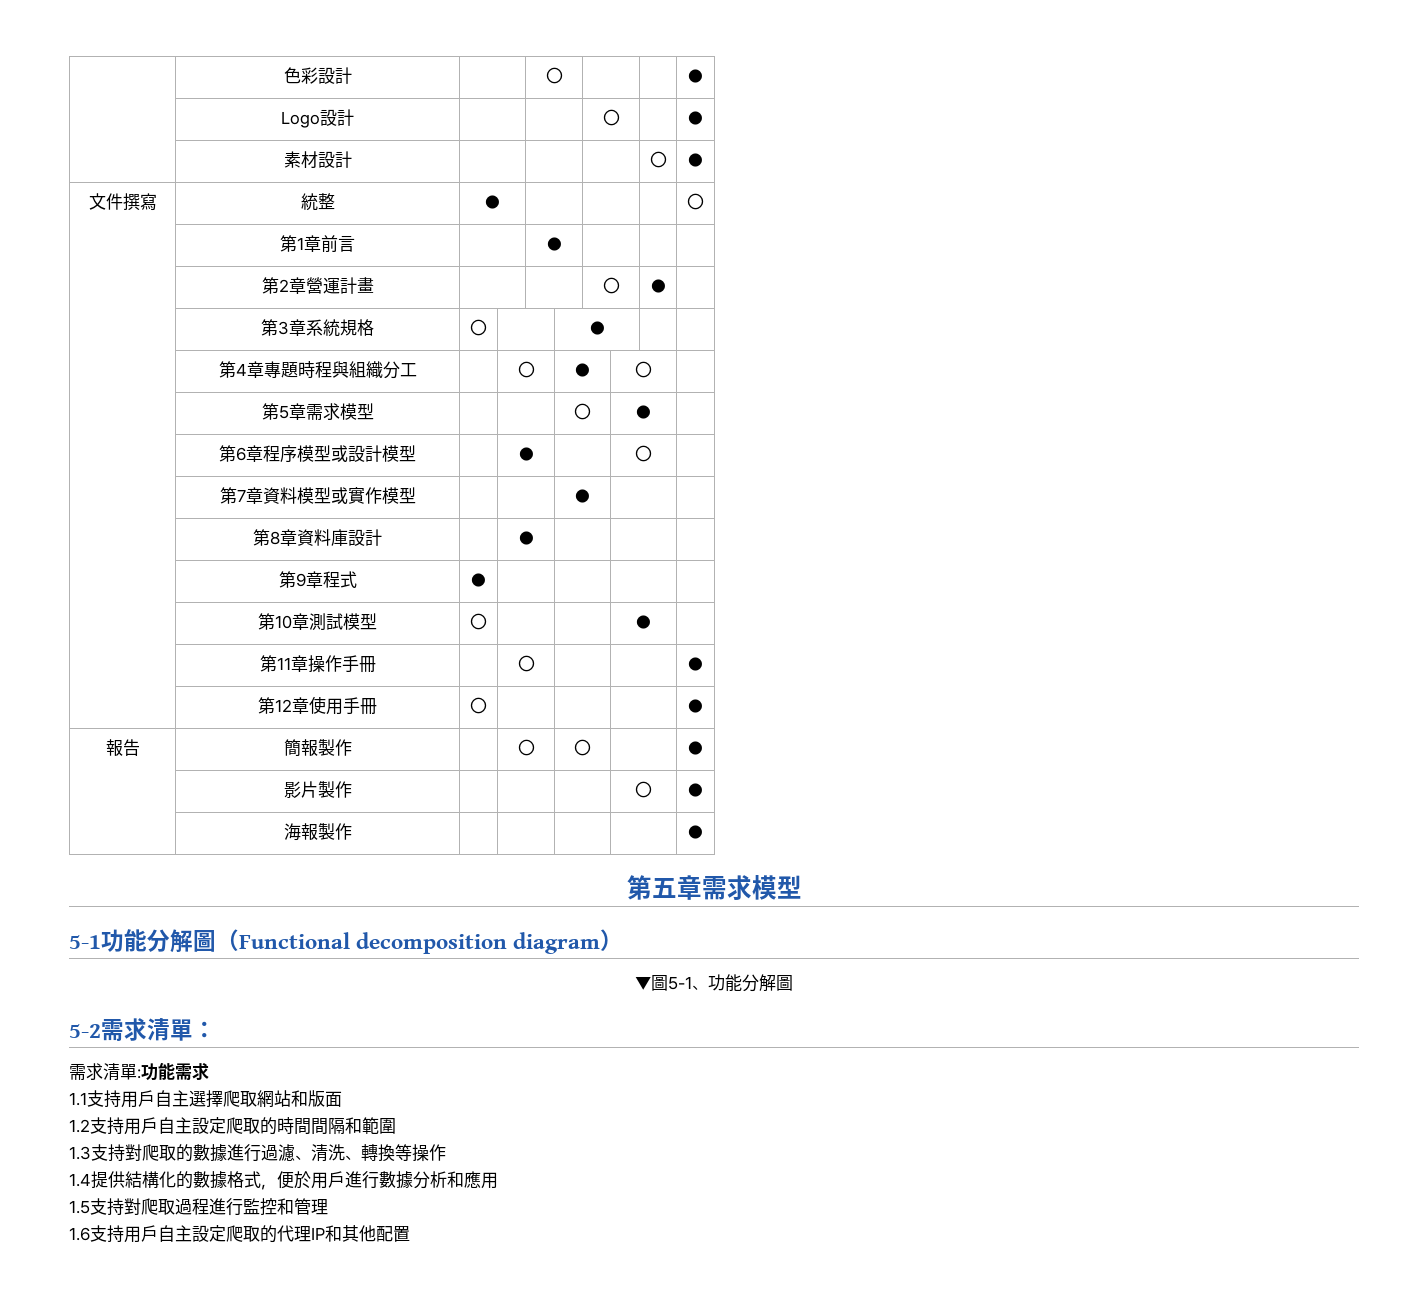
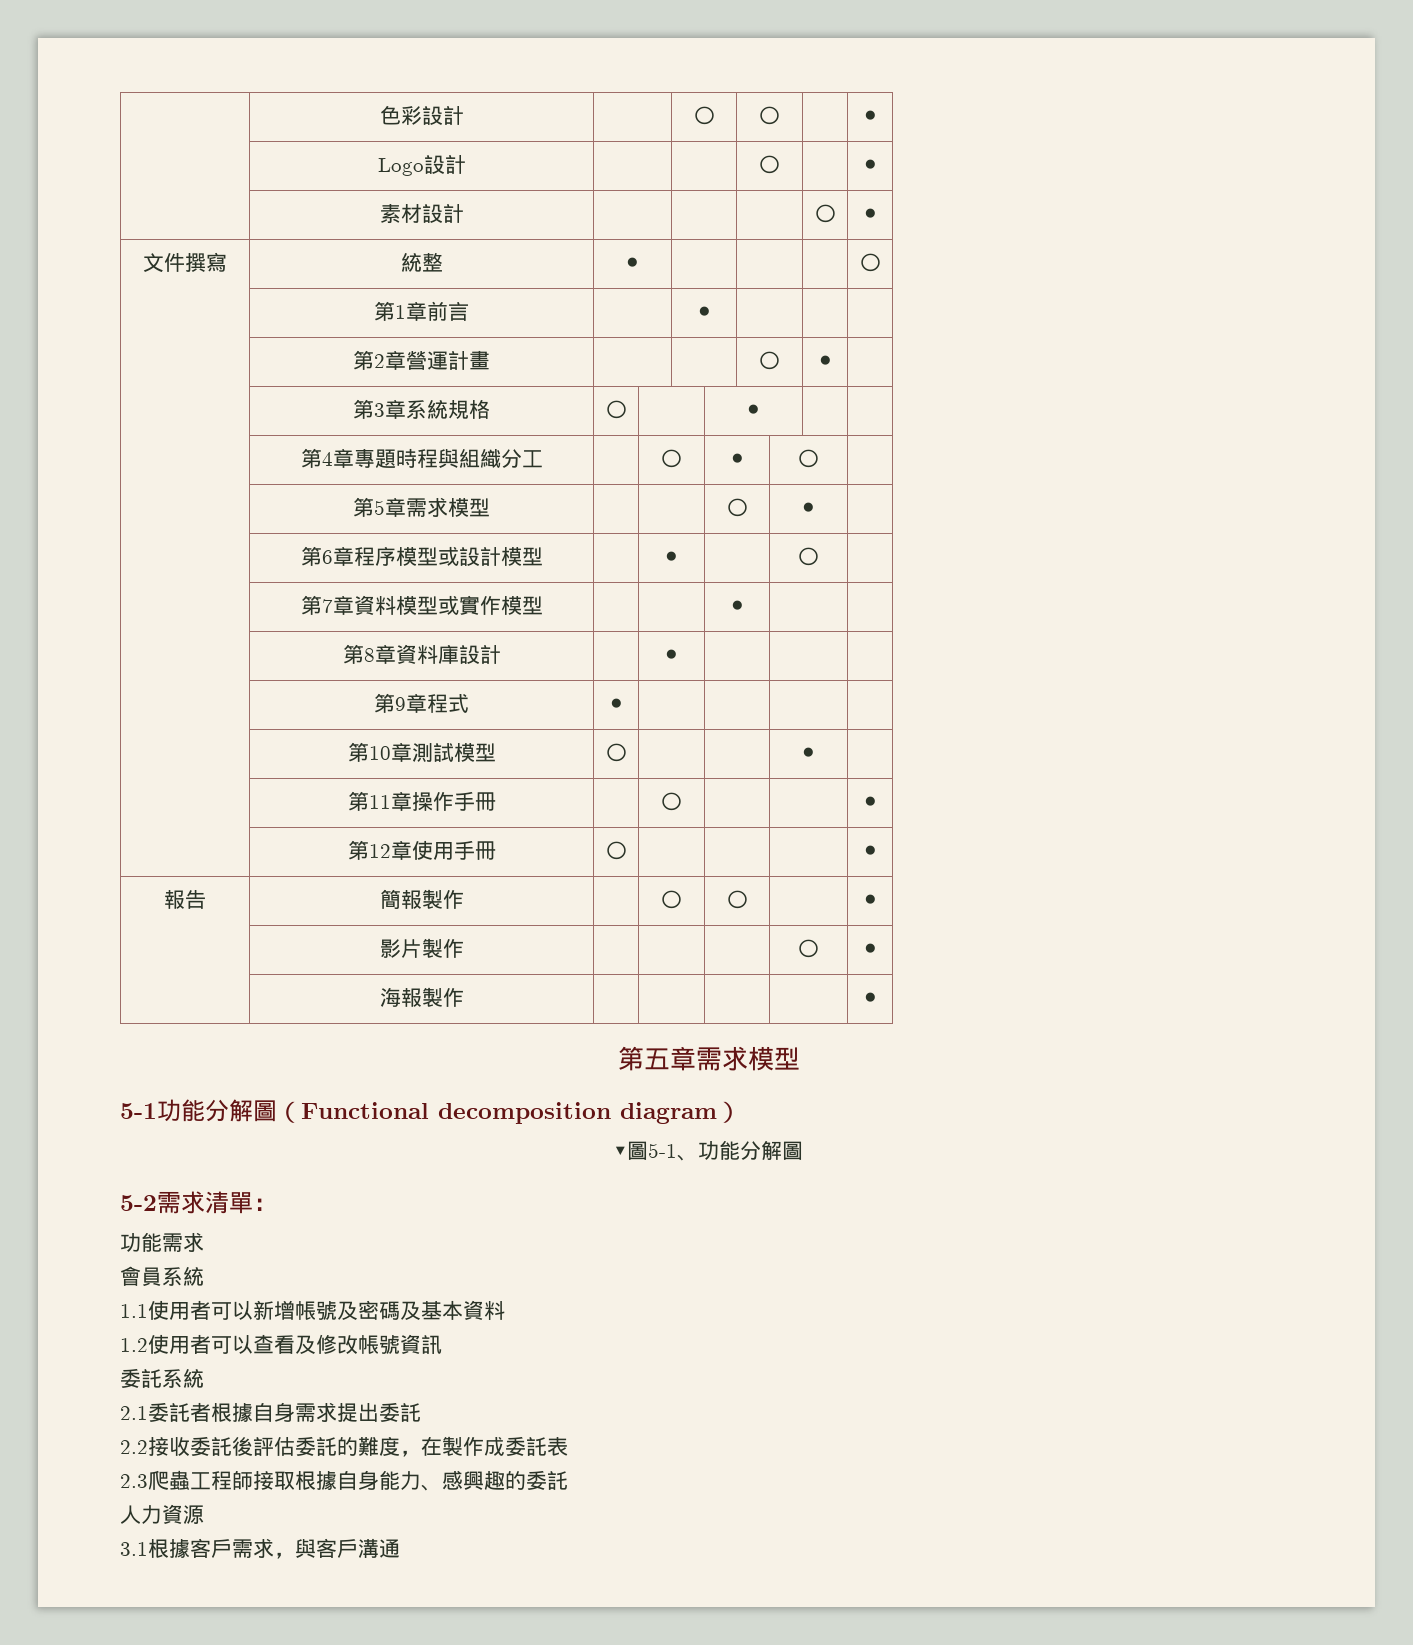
- | 色彩設計 | | 〇 | | | ●
+ | 色彩設計 | | 〇 | 〇 | | ●
- 需求清單:功能需求
+ 功能需求
+ 會員系統
- 1.1支持用戶自主選擇爬取網站和版面
- 1.2支持用戶自主設定爬取的時間間隔和範圍
- 1.3支持對爬取的數據進行過濾、清洗、轉換等操作
- 1.4提供結構化的數據格式，便於用戶進行數據分析和應用
- 1.5支持對爬取過程進行監控和管理
- 1.6支持用戶自主設定爬取的代理IP和其他配置
+ 1.1使用者可以新增帳號及密碼及基本資料
+ 1.2使用者可以查看及修改帳號資訊
+ 委託系統
+ 2.1委託者根據自身需求提出委託
+ 2.2接收委託後評估委託的難度，在製作成委託表
+ 2.3爬蟲工程師接取根據自身能力、感興趣的委託
+ 人力資源
+ 3.1根據客戶需求，與客戶溝通

